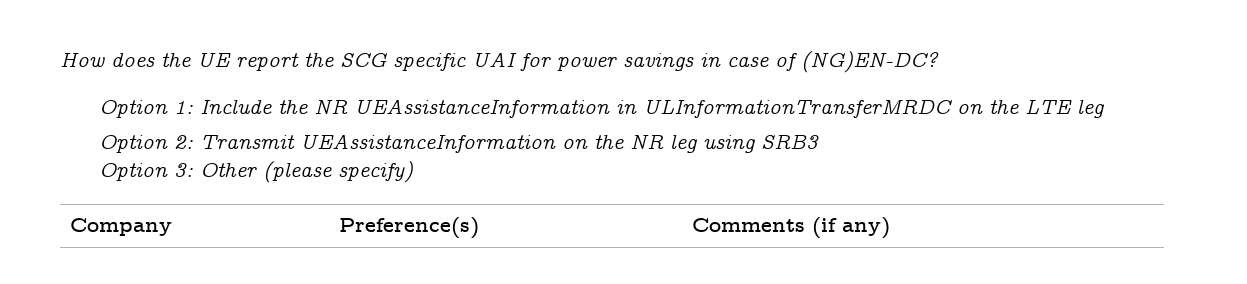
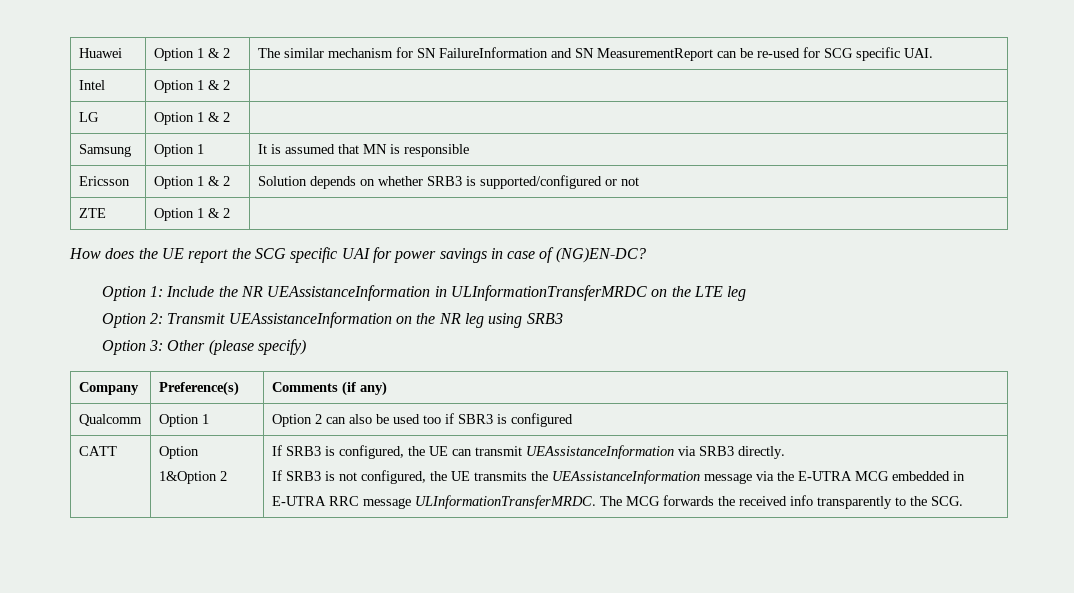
+ Huawei | Option 1 & 2 | The similar mechanism for SN FailureInformation and SN MeasurementReport can be re-used for SCG specific UAI.
+ Intel | Option 1 & 2 |
+ LG | Option 1 & 2 |
+ Samsung | Option 1 | It is assumed that MN is responsible
+ Ericsson | Option 1 & 2 | Solution depends on whether SRB3 is supported/configured or not
+ ZTE | Option 1 & 2 |
+ Qualcomm | Option 1 | Option 2 can also be used too if SBR3 is configured
+ CATT | Option 1&Option 2 | If SRB3 is configured, the UE can transmit UEAssistanceInformation via SRB3 directly.
+ If SRB3 is not configured, the UE transmits the UEAssistanceInformation message via the E-UTRA MCG embedded in E-UTRA RRC message ULInformationTransferMRDC. The MCG forwards the received info transparently to the SCG.

